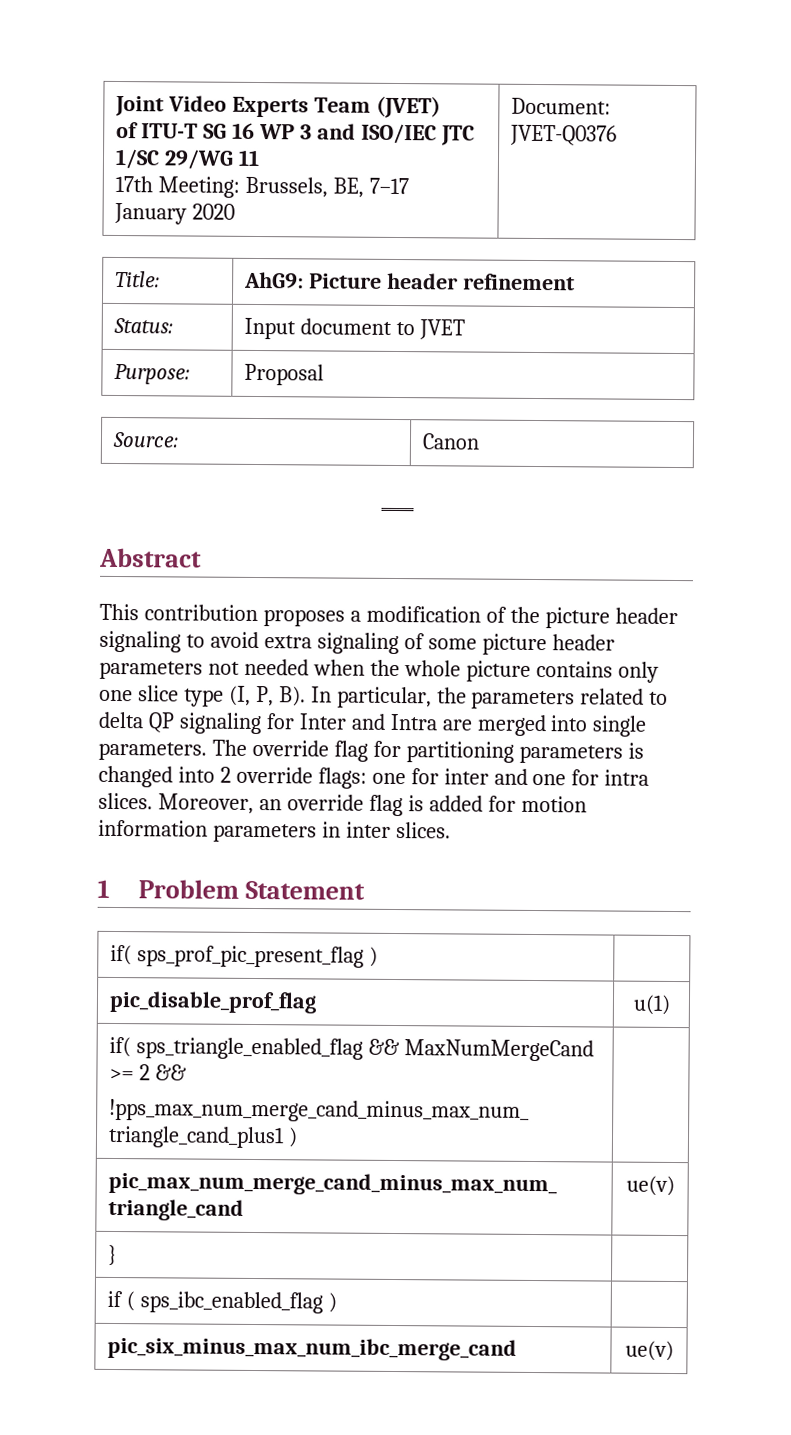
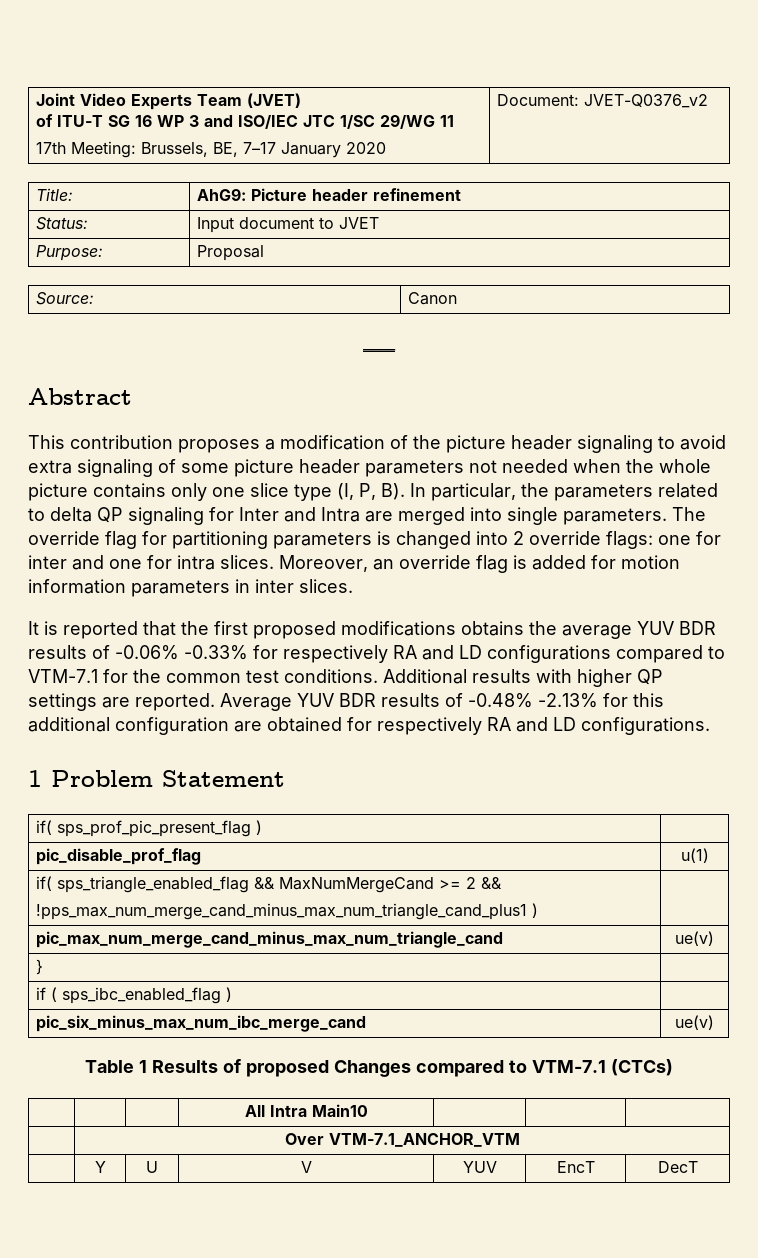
  Joint Video Experts Team (JVET)
  of ITU-T SG 16 WP 3 and ISO/IEC JTC 1/SC 29/WG 11
- 17th Meeting: Brussels, BE, 7–17 January 2020 | Document: JVET-Q0376
+ 17th Meeting: Brussels, BE, 7–17 January 2020 | Document: JVET-Q0376_v2
+ It is reported that the first proposed modifications obtains the average YUV BDR results of -0.06% -0.33% for respectively RA and LD configurations compared to VTM-7.1 for the common test conditions. Additional results with higher QP settings are reported. Average YUV BDR results of -0.48% -2.13% for this additional configuration are obtained for respectively RA and LD configurations.
+ Table 1 Results of proposed Changes compared to VTM-7.1 (CTCs)
+ | | | All Intra Main10 | | |
+ | Over VTM-7.1_ANCHOR_VTM
+ | Y | U | V | YUV | EncT | DecT

